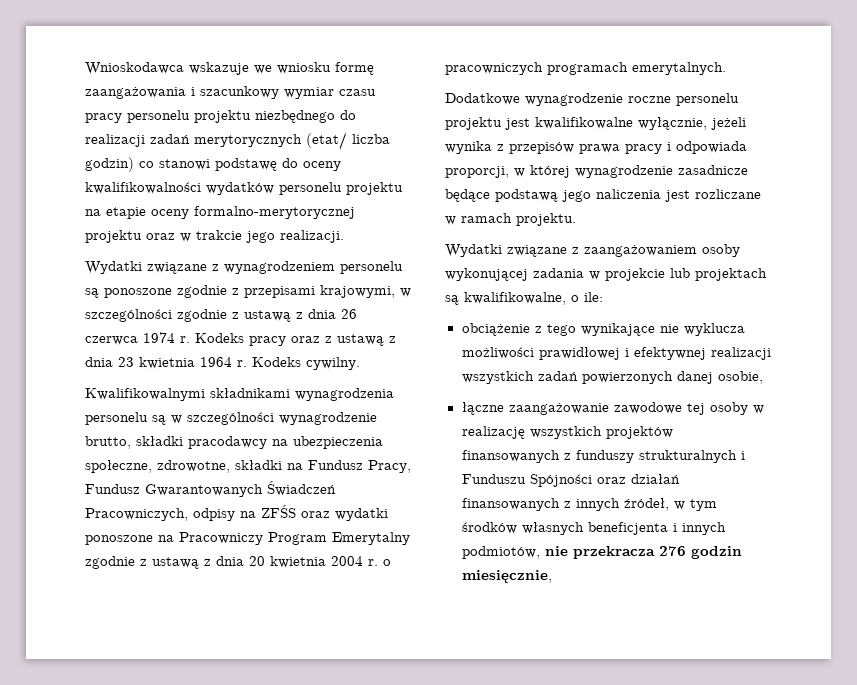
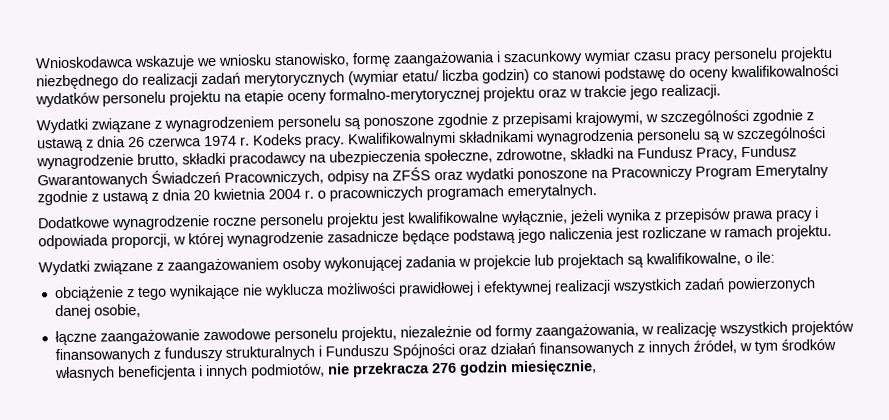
- Wnioskodawca wskazuje we wniosku formę zaangażowania i szacunkowy wymiar czasu pracy personelu projektu niezbędnego do realizacji zadań merytorycznych (etat/ liczba godzin) co stanowi podstawę do oceny kwalifikowalności wydatków personelu projektu na etapie oceny formalno-merytorycznej projektu oraz w trakcie jego realizacji.
+ Wnioskodawca wskazuje we wniosku stanowisko, formę zaangażowania i szacunkowy wymiar czasu pracy personelu projektu niezbędnego do realizacji zadań merytorycznych (wymiar etatu/ liczba godzin) co stanowi podstawę do oceny kwalifikowalności wydatków personelu projektu na etapie oceny formalno-merytorycznej projektu oraz w trakcie jego realizacji.
- Kodeks pracy oraz z ustawą z dnia 23 kwietnia 1964 r. Kodeks cywilny.
- Kwalifikowalnymi składnikami wynagrodzenia personelu są w szczególności wynagrodzenie brutto, składki pracodawcy na ubezpieczenia społeczne, zdrowotne, składki na Fundusz Pracy, Fundusz Gwarantowanych Świadczeń Pracowniczych, odpisy na ZFŚS oraz wydatki ponoszone na Pracowniczy Program Emerytalny zgodnie z ustawą z dnia 20 kwietnia 2004 r. o pracowniczych programach emerytalnych.
+ Kodeks pracy. Kwalifikowalnymi składnikami wynagrodzenia personelu są w szczególności wynagrodzenie brutto, składki pracodawcy na ubezpieczenia społeczne, zdrowotne, składki na Fundusz Pracy, Fundusz Gwarantowanych Świadczeń Pracowniczych, odpisy na ZFŚS oraz wydatki ponoszone na Pracowniczy Program Emerytalny zgodnie z ustawą z dnia 20 kwietnia 2004 r. o pracowniczych programach emerytalnych.
- łączne zaangażowanie zawodowe tej osoby w realizację wszystkich projektów finansowanych z funduszy strukturalnych i Funduszu Spójności oraz działań finansowanych z innych źródeł, w tym środków własnych beneficjenta i innych podmiotów, nie przekracza 276 godzin miesięcznie,
+ łączne zaangażowanie zawodowe personelu projektu, niezależnie od formy zaangażowania, w realizację wszystkich projektów finansowanych z funduszy strukturalnych i Funduszu Spójności oraz działań finansowanych z innych źródeł, w tym środków własnych beneficjenta i innych podmiotów, nie przekracza 276 godzin miesięcznie,

